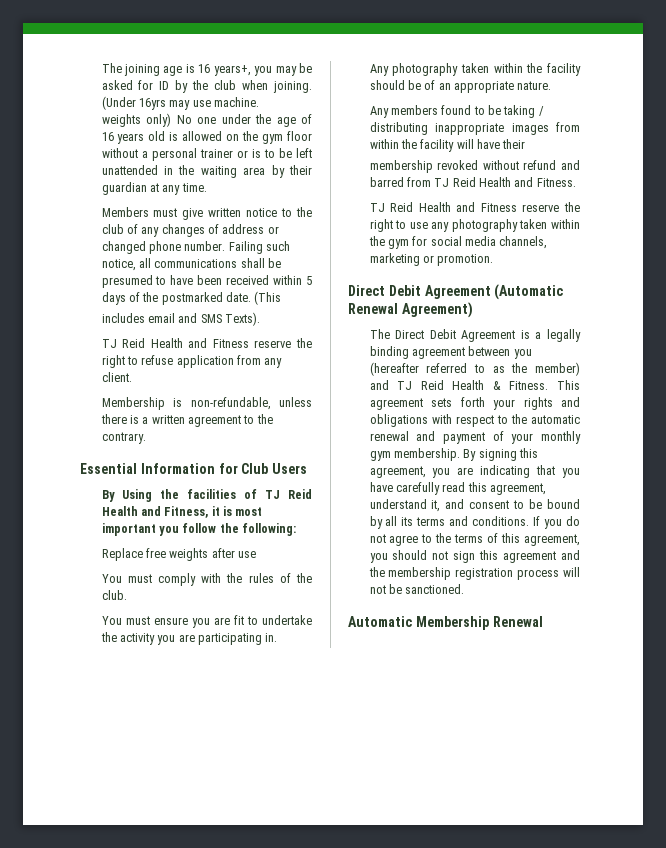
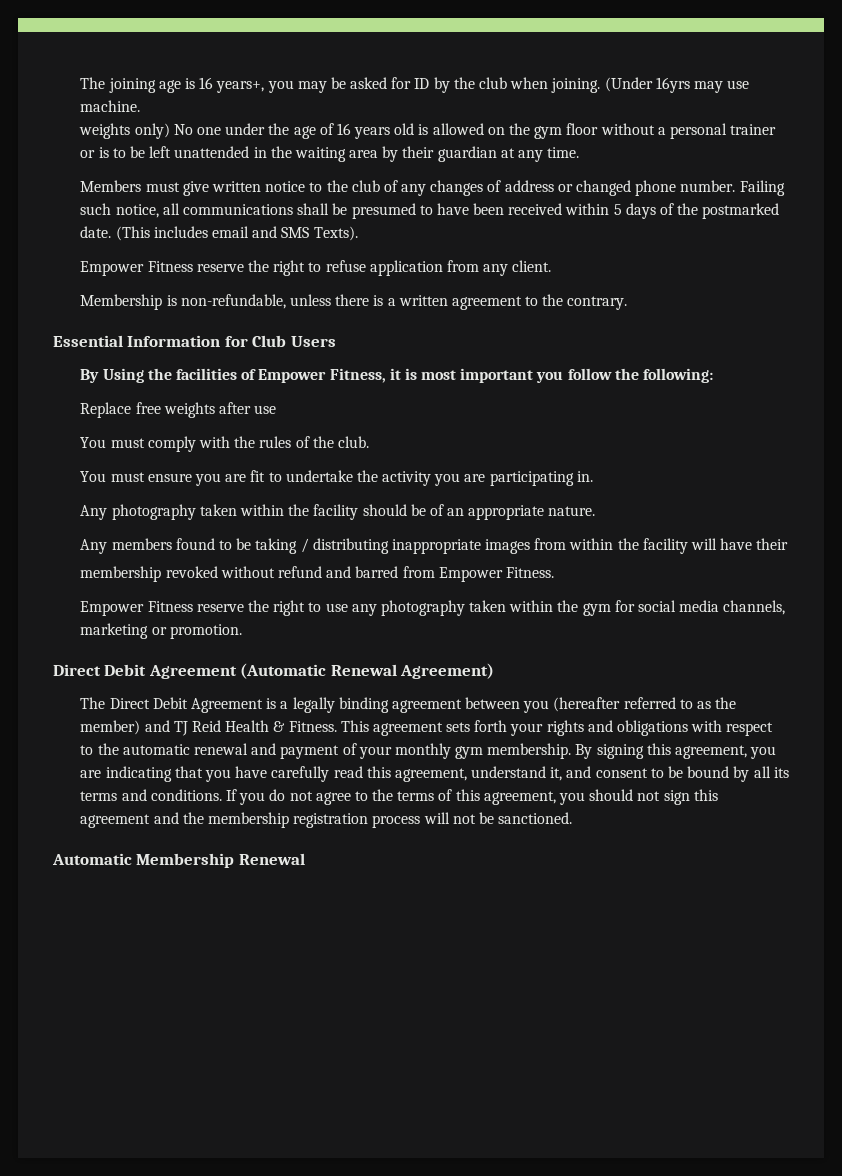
- (This
- includes email and SMS Texts).
+ (This includes email and SMS Texts).
- TJ Reid Health and Fitness reserve the right to refuse application from any client.
+ Empower Fitness reserve the right to refuse application from any client.
- By Using the facilities of TJ Reid Health and Fitness, it is most important you follow the following:
+ By Using the facilities of Empower Fitness, it is most important you follow the following:
- membership revoked without refund and barred from TJ Reid Health and Fitness.
- TJ Reid Health and Fitness reserve the right to use any photography taken within the gym for social media channels, marketing or promotion.
+ membership revoked without refund and barred from Empower Fitness.
+ Empower Fitness reserve the right to use any photography taken within the gym for social media channels, marketing or promotion.

